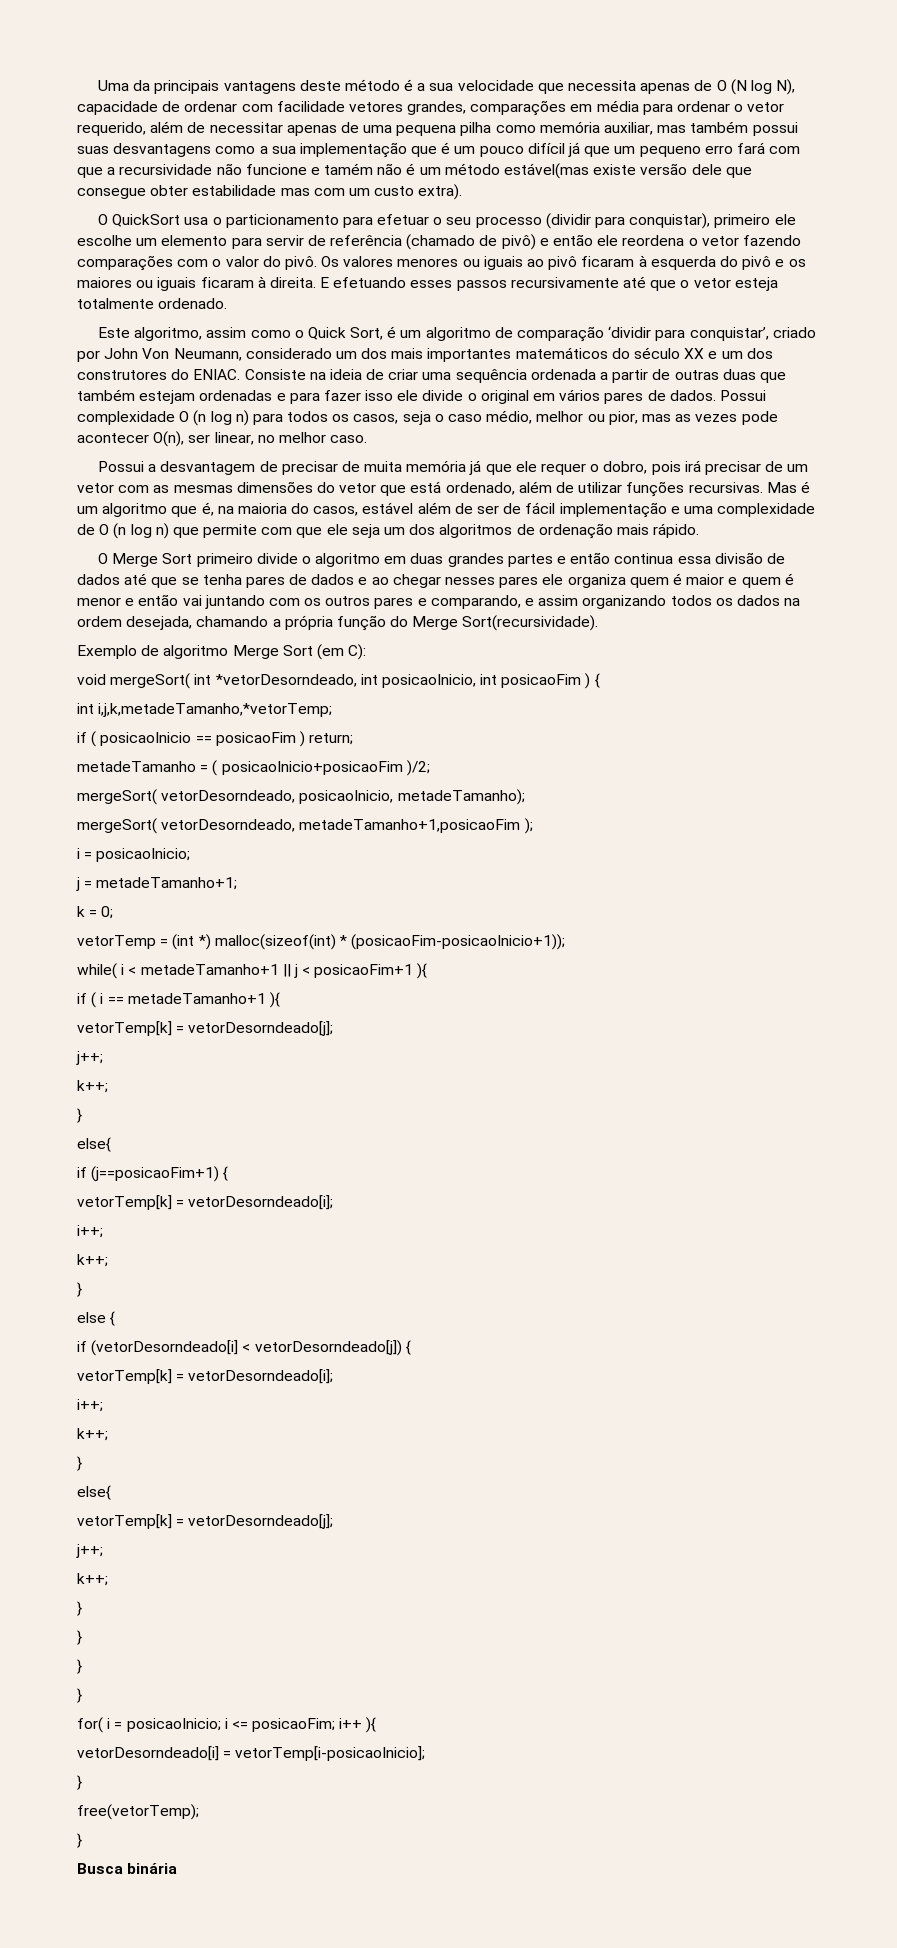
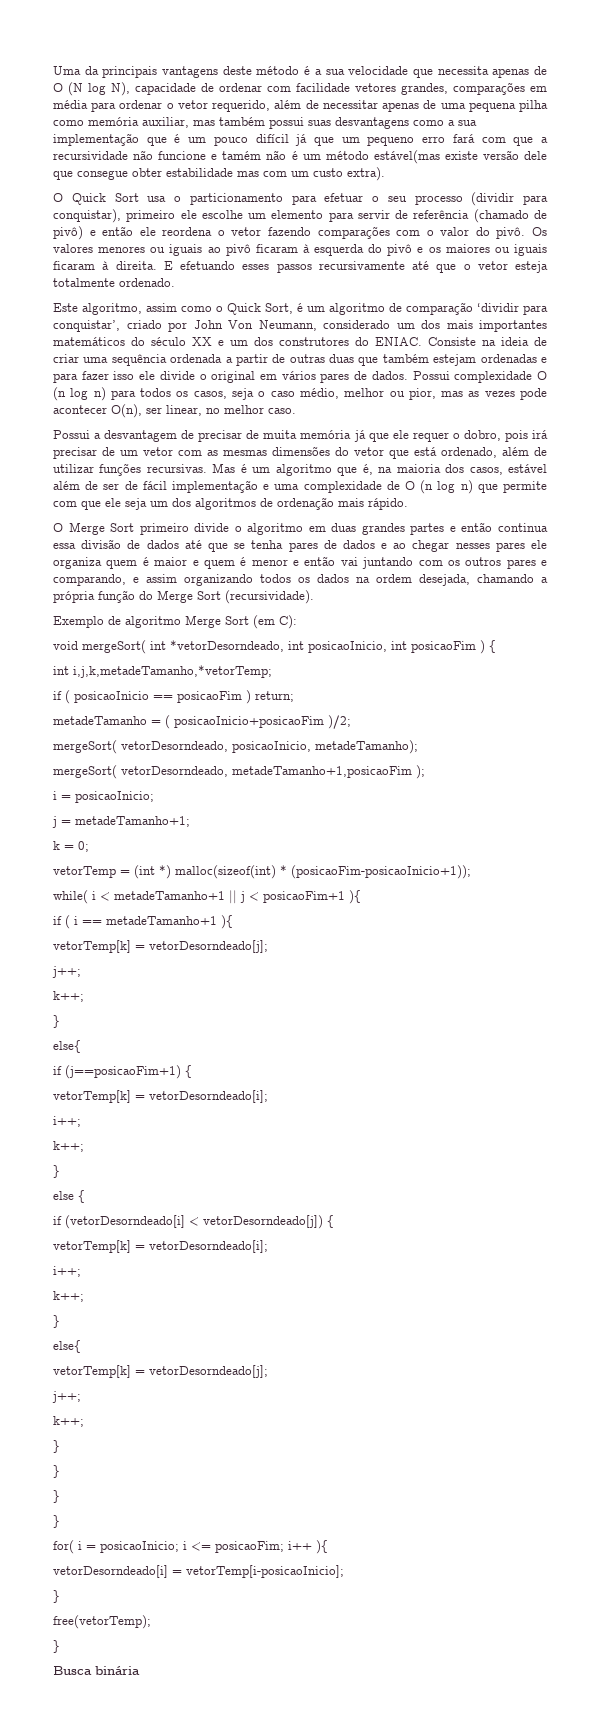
- O QuickSort usa o particionamento para efetuar o seu processo (dividir para conquistar), primeiro ele escolhe um elemento para servir de referência (chamado de pivô) e então ele reordena o vetor fazendo comparações com o valor do pivô.
+ O Quick Sort usa o particionamento para efetuar o seu processo (dividir para conquistar), primeiro ele escolhe um elemento para servir de referência (chamado de pivô) e então ele reordena o vetor fazendo comparações com o valor do pivô.
- Mas é um algoritmo que é, na maioria do casos, estável além de ser de fácil implementação e uma complexidade de O (n log n) que permite com que ele seja um dos algoritmos de ordenação mais rápido.
+ Mas é um algoritmo que é, na maioria dos casos, estável além de ser de fácil implementação e uma complexidade de O (n log n) que permite com que ele seja um dos algoritmos de ordenação mais rápido.
- O Merge Sort primeiro divide o algoritmo em duas grandes partes e então continua essa divisão de dados até que se tenha pares de dados e ao chegar nesses pares ele organiza quem é maior e quem é menor e então vai juntando com os outros pares e comparando, e assim organizando todos os dados na ordem desejada, chamando a própria função do Merge Sort(recursividade).
+ O Merge Sort primeiro divide o algoritmo em duas grandes partes e então continua essa divisão de dados até que se tenha pares de dados e ao chegar nesses pares ele organiza quem é maior e quem é menor e então vai juntando com os outros pares e comparando, e assim organizando todos os dados na ordem desejada, chamando a própria função do Merge Sort (recursividade).

